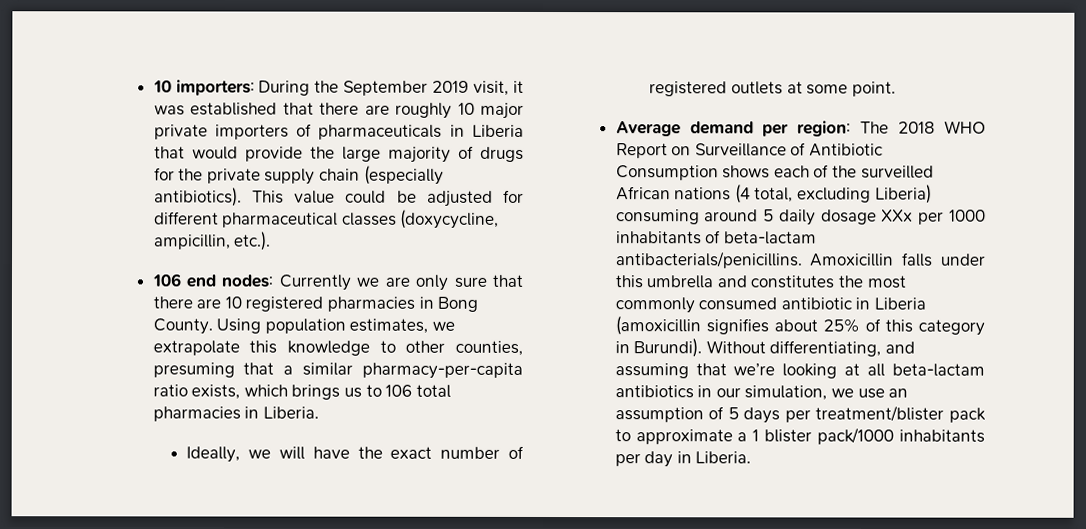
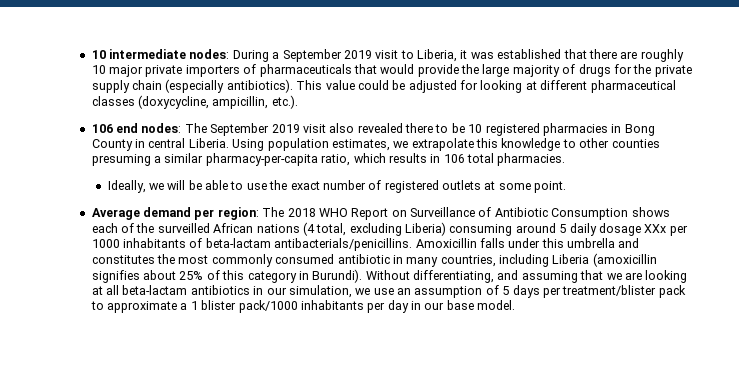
- 10 importers: During the September 2019 visit, it was established that there are roughly 10 major private importers of pharmaceuticals in Liberia that would provide the large majority of drugs for the private supply chain (especially antibiotics).
+ 10 intermediate nodes: During a September 2019 visit to Liberia, it was established that there are roughly 10 major private importers of pharmaceuticals that would provide the large majority of drugs for the private supply chain (especially antibiotics).
- This value could be adjusted for different pharmaceutical classes (doxycycline, ampicillin, etc.).
+ This value could be adjusted for looking at different pharmaceutical classes (doxycycline, ampicillin, etc.).
- 106 end nodes: Currently we are only sure that there are 10 registered pharmacies in Bong County.
+ 106 end nodes: The September 2019 visit also revealed there to be 10 registered pharmacies in Bong County in central Liberia.
- Using population estimates, we extrapolate this knowledge to other counties, presuming that a similar pharmacy-per-capita ratio exists, which brings us to 106 total pharmacies in Liberia.
+ Using population estimates, we extrapolate this knowledge to other counties presuming a similar pharmacy-per-capita ratio, which results in 106 total pharmacies.
- Ideally, we will have the exact number of registered outlets at some point.
+ Ideally, we will be able to use the exact number of registered outlets at some point.
- Amoxicillin falls under this umbrella and constitutes the most commonly consumed antibiotic in Liberia (amoxicillin signifies about 25% of this category in Burundi).
+ Amoxicillin falls under this umbrella and constitutes the most commonly consumed antibiotic in many countries, including Liberia (amoxicillin signifies about 25% of this category in Burundi).
- Without differentiating, and assuming that we’re looking at all beta-lactam antibiotics in our simulation, we use an assumption of 5 days per treatment/blister pack to approximate a 1 blister pack/1000 inhabitants per day in Liberia.
+ Without differentiating, and assuming that we are looking at all beta-lactam antibiotics in our simulation, we use an assumption of 5 days per treatment/blister pack to approximate a 1 blister pack/1000 inhabitants per day in our base model.

